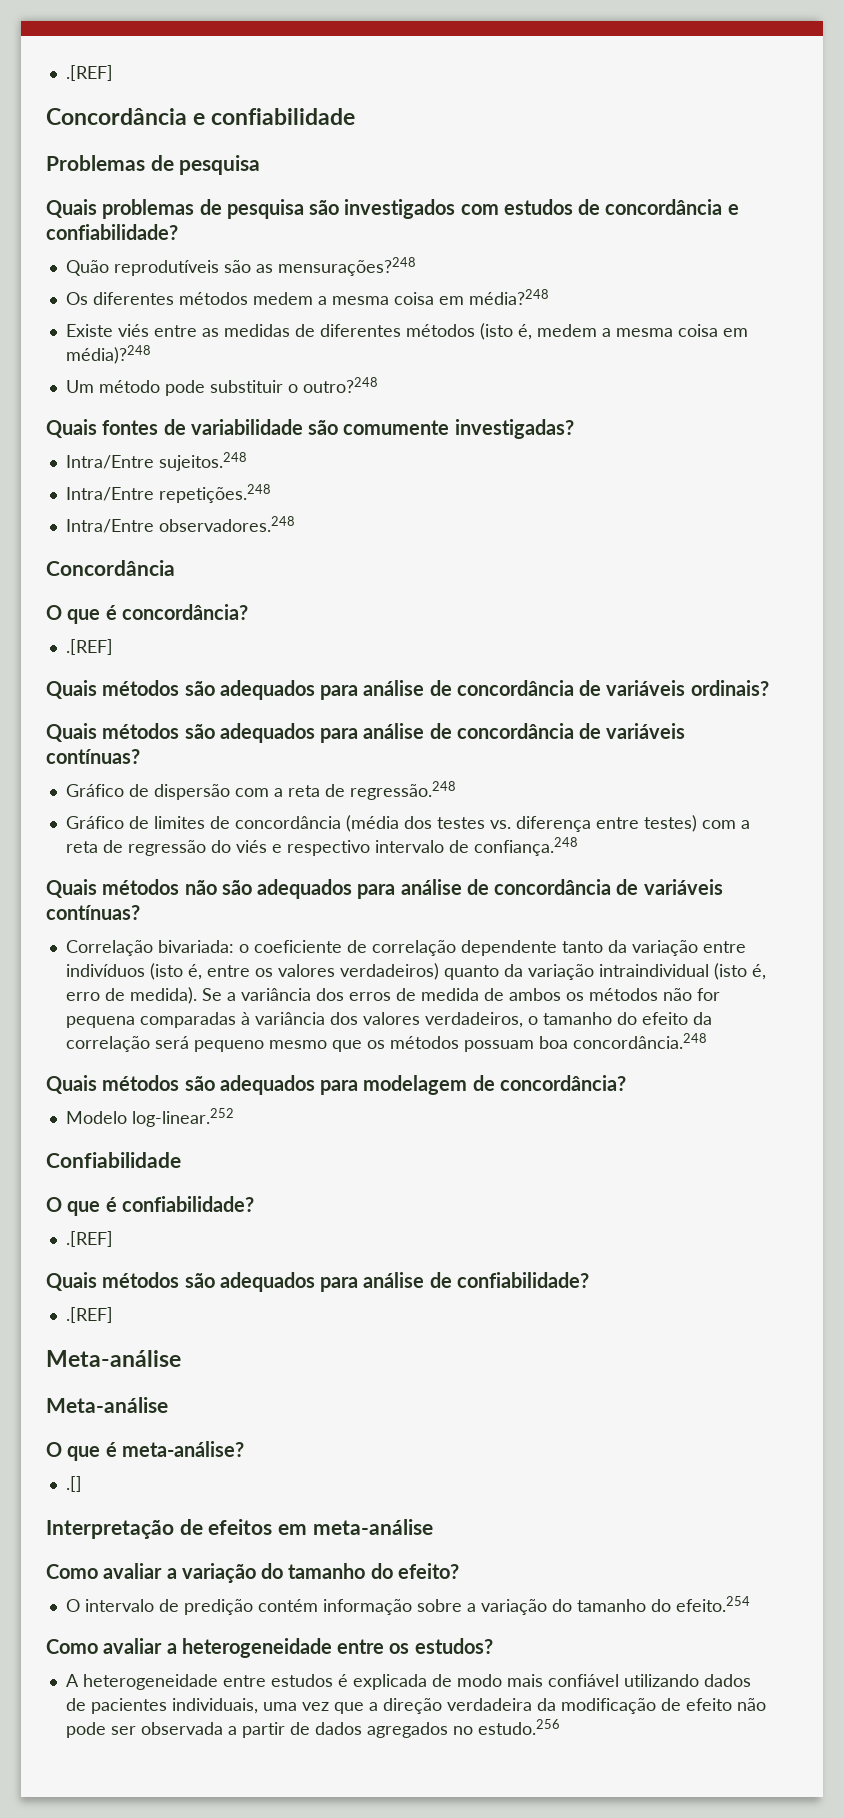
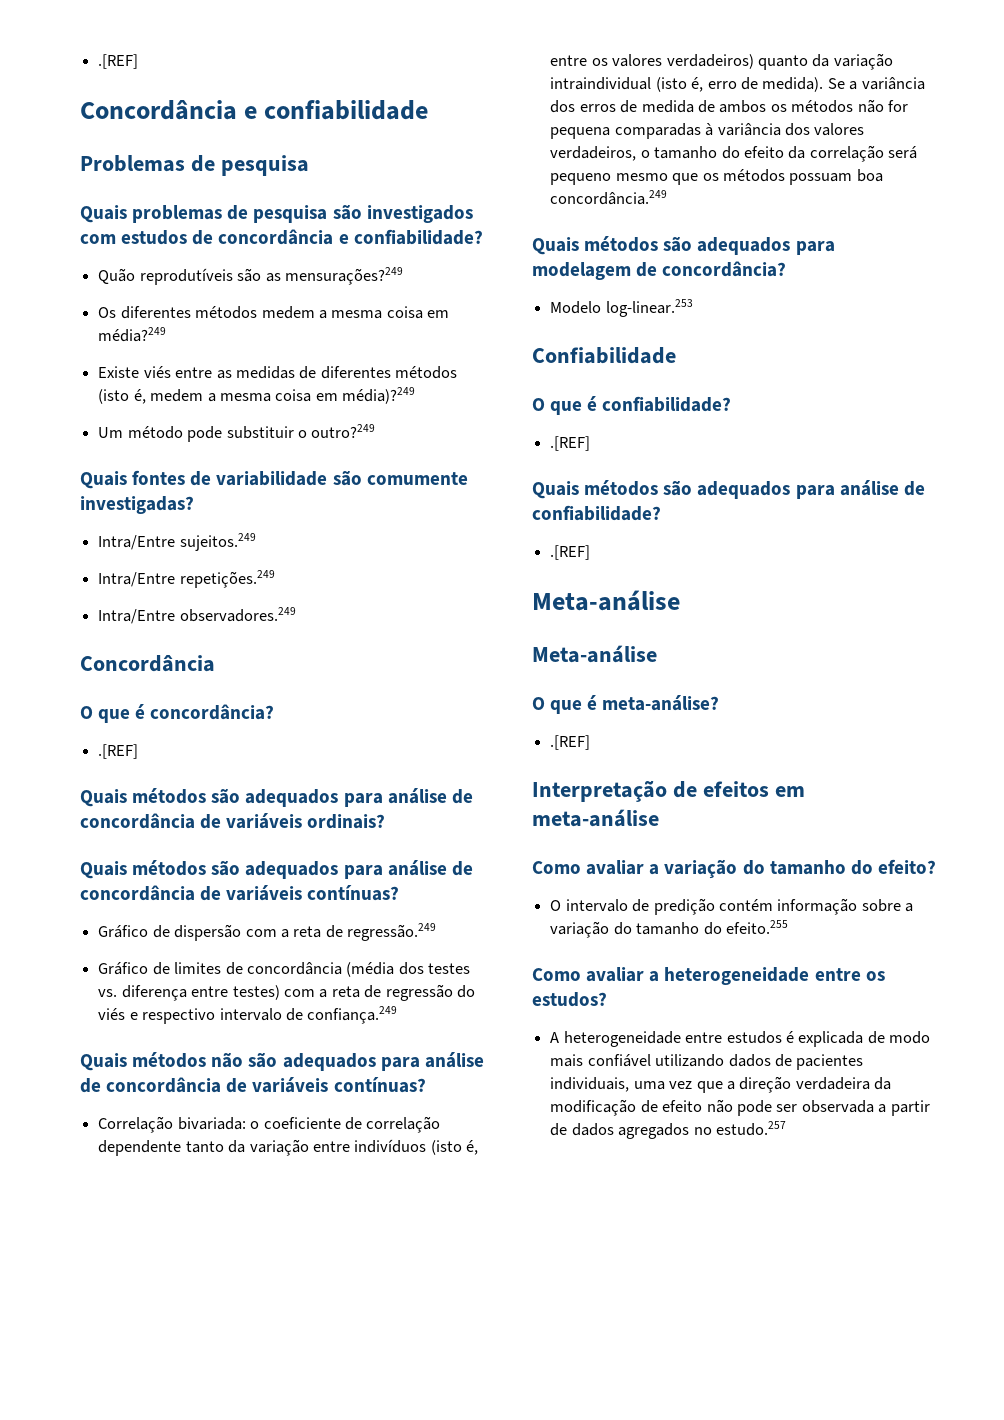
- Quão reprodutíveis são as mensurações?248
+ Quão reprodutíveis são as mensurações?249
- Os diferentes métodos medem a mesma coisa em média?248
+ Os diferentes métodos medem a mesma coisa em média?249
- Existe viés entre as medidas de diferentes métodos (isto é, medem a mesma coisa em média)?248
+ Existe viés entre as medidas de diferentes métodos (isto é, medem a mesma coisa em média)?249
- Um método pode substituir o outro?248
+ Um método pode substituir o outro?249
- Intra/Entre sujeitos.248
- Intra/Entre repetições.248
- Intra/Entre observadores.248
+ Intra/Entre sujeitos.249
+ Intra/Entre repetições.249
+ Intra/Entre observadores.249
- Gráfico de dispersão com a reta de regressão.248
+ Gráfico de dispersão com a reta de regressão.249
- Gráfico de limites de concordância (média dos testes vs. diferença entre testes) com a reta de regressão do viés e respectivo intervalo de confiança.248
+ Gráfico de limites de concordância (média dos testes vs. diferença entre testes) com a reta de regressão do viés e respectivo intervalo de confiança.249
- Se a variância dos erros de medida de ambos os métodos não for pequena comparadas à variância dos valores verdadeiros, o tamanho do efeito da correlação será pequeno mesmo que os métodos possuam boa concordância.248
+ Se a variância dos erros de medida de ambos os métodos não for pequena comparadas à variância dos valores verdadeiros, o tamanho do efeito da correlação será pequeno mesmo que os métodos possuam boa concordância.249
- Modelo log-linear.252
+ Modelo log-linear.253
  O que é meta-análise?
- .[]
+ .[REF]
- O intervalo de predição contém informação sobre a variação do tamanho do efeito.254
+ O intervalo de predição contém informação sobre a variação do tamanho do efeito.255
- A heterogeneidade entre estudos é explicada de modo mais confiável utilizando dados de pacientes individuais, uma vez que a direção verdadeira da modificação de efeito não pode ser observada a partir de dados agregados no estudo.256
+ A heterogeneidade entre estudos é explicada de modo mais confiável utilizando dados de pacientes individuais, uma vez que a direção verdadeira da modificação de efeito não pode ser observada a partir de dados agregados no estudo.257

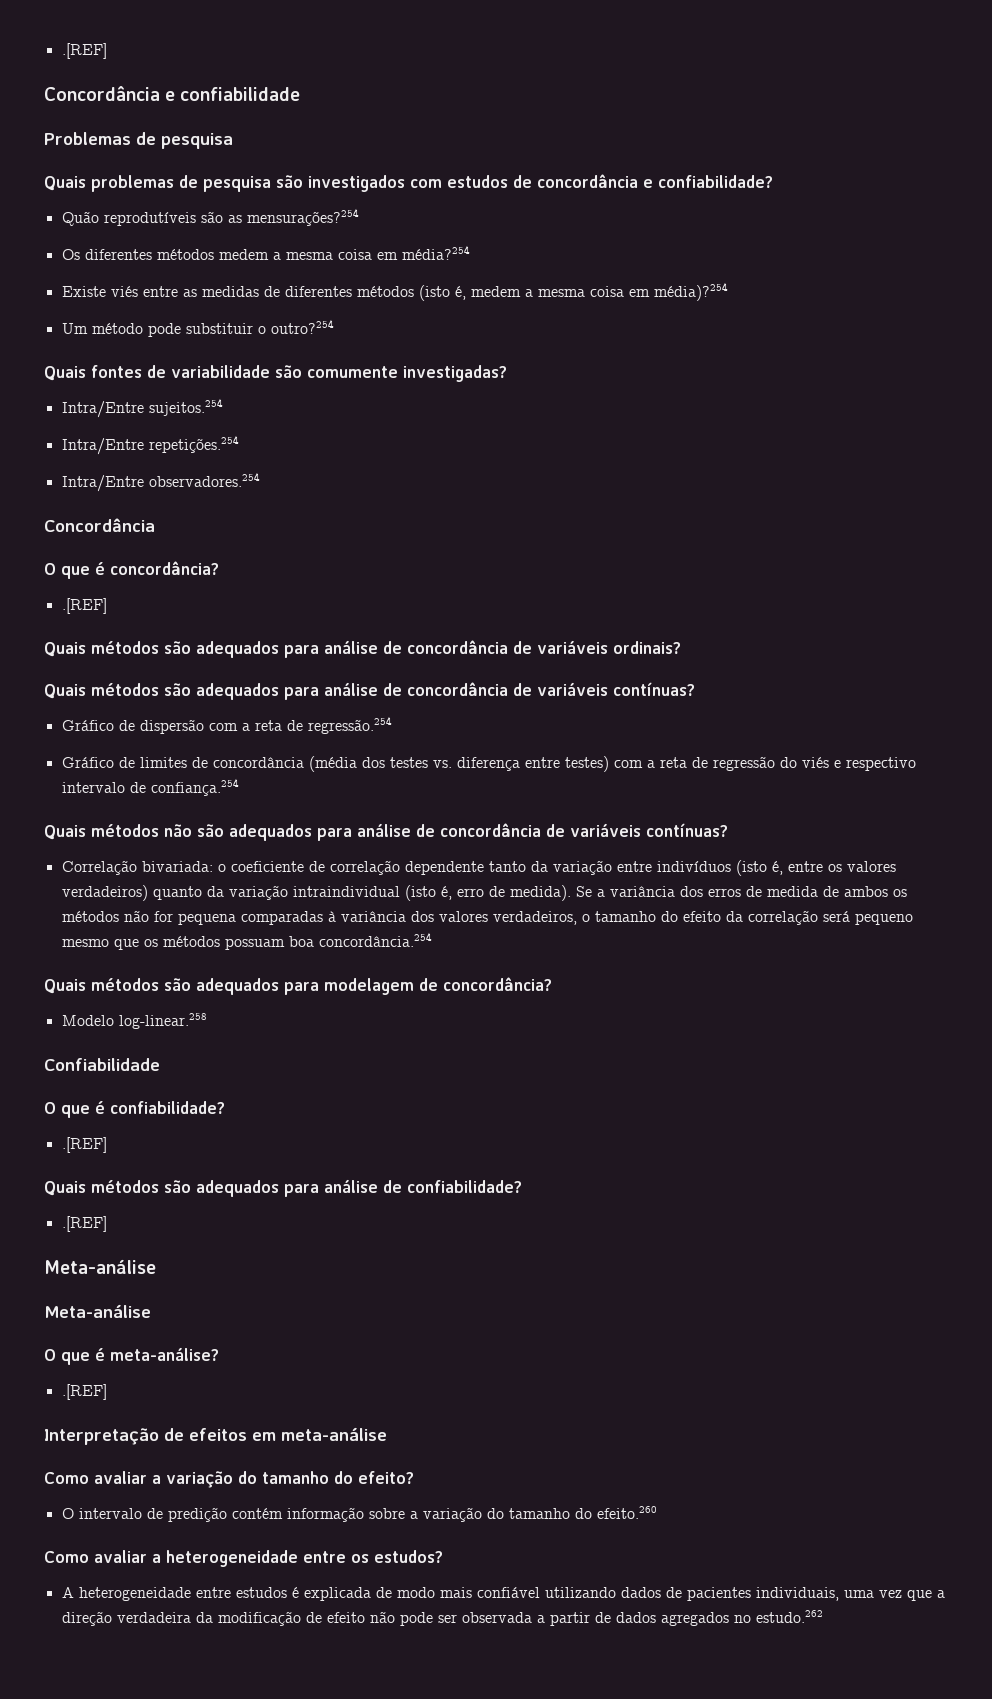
- Quão reprodutíveis são as mensurações?249
+ Quão reprodutíveis são as mensurações?254
- Os diferentes métodos medem a mesma coisa em média?249
+ Os diferentes métodos medem a mesma coisa em média?254
- Existe viés entre as medidas de diferentes métodos (isto é, medem a mesma coisa em média)?249
+ Existe viés entre as medidas de diferentes métodos (isto é, medem a mesma coisa em média)?254
- Um método pode substituir o outro?249
+ Um método pode substituir o outro?254
- Intra/Entre sujeitos.249
- Intra/Entre repetições.249
- Intra/Entre observadores.249
+ Intra/Entre sujeitos.254
+ Intra/Entre repetições.254
+ Intra/Entre observadores.254
- Gráfico de dispersão com a reta de regressão.249
+ Gráfico de dispersão com a reta de regressão.254
- Gráfico de limites de concordância (média dos testes vs. diferença entre testes) com a reta de regressão do viés e respectivo intervalo de confiança.249
+ Gráfico de limites de concordância (média dos testes vs. diferença entre testes) com a reta de regressão do viés e respectivo intervalo de confiança.254
- Se a variância dos erros de medida de ambos os métodos não for pequena comparadas à variância dos valores verdadeiros, o tamanho do efeito da correlação será pequeno mesmo que os métodos possuam boa concordância.249
+ Se a variância dos erros de medida de ambos os métodos não for pequena comparadas à variância dos valores verdadeiros, o tamanho do efeito da correlação será pequeno mesmo que os métodos possuam boa concordância.254
- Modelo log-linear.253
+ Modelo log-linear.258
- O intervalo de predição contém informação sobre a variação do tamanho do efeito.255
+ O intervalo de predição contém informação sobre a variação do tamanho do efeito.260
- A heterogeneidade entre estudos é explicada de modo mais confiável utilizando dados de pacientes individuais, uma vez que a direção verdadeira da modificação de efeito não pode ser observada a partir de dados agregados no estudo.257
+ A heterogeneidade entre estudos é explicada de modo mais confiável utilizando dados de pacientes individuais, uma vez que a direção verdadeira da modificação de efeito não pode ser observada a partir de dados agregados no estudo.262

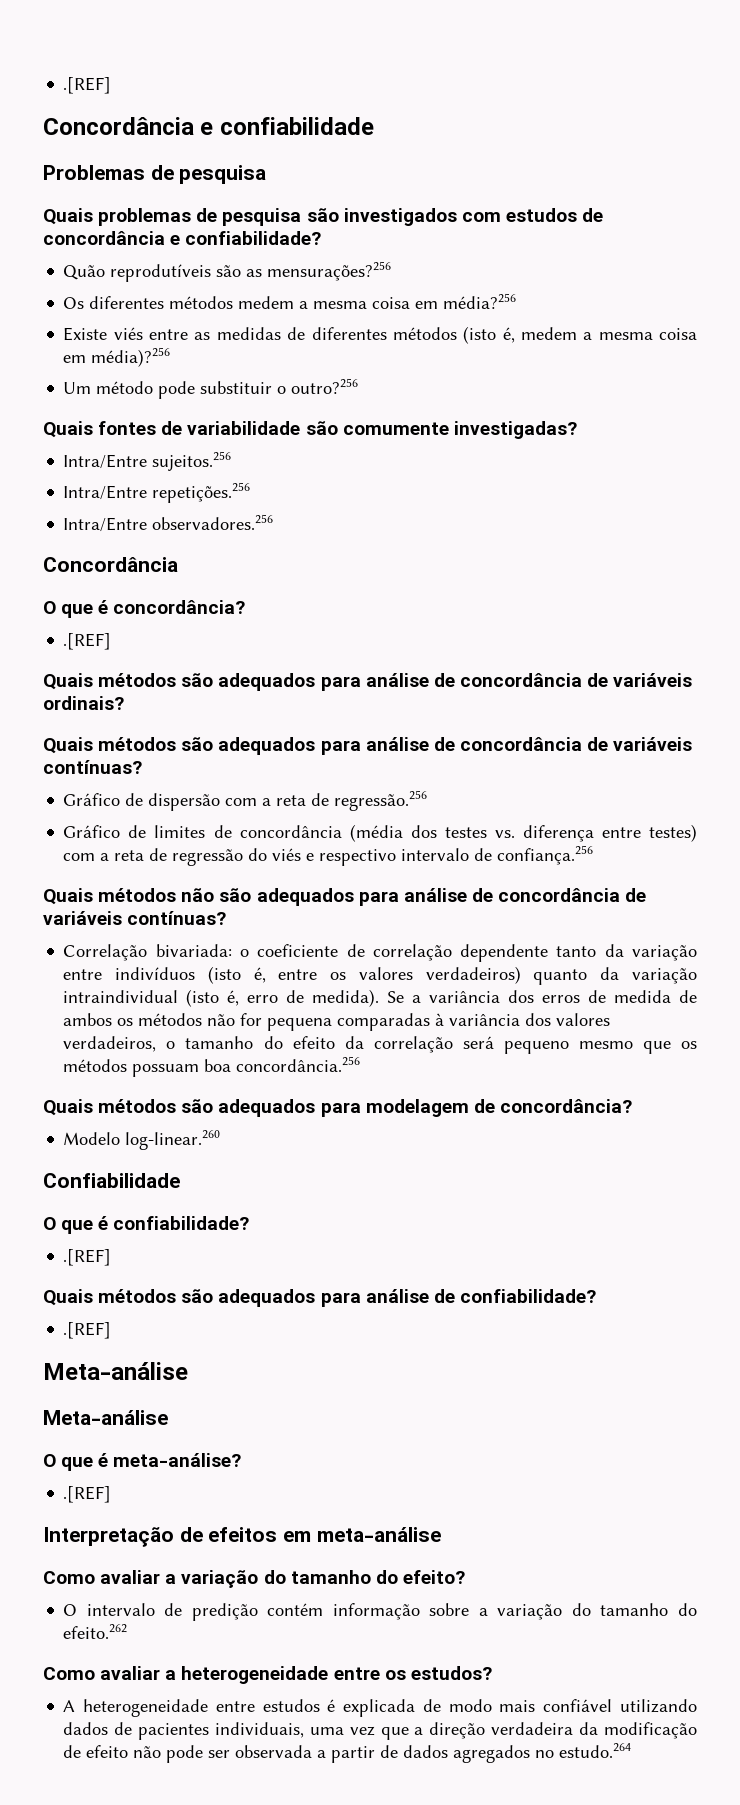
- Quão reprodutíveis são as mensurações?254
+ Quão reprodutíveis são as mensurações?256
- Os diferentes métodos medem a mesma coisa em média?254
+ Os diferentes métodos medem a mesma coisa em média?256
- Existe viés entre as medidas de diferentes métodos (isto é, medem a mesma coisa em média)?254
+ Existe viés entre as medidas de diferentes métodos (isto é, medem a mesma coisa em média)?256
- Um método pode substituir o outro?254
+ Um método pode substituir o outro?256
- Intra/Entre sujeitos.254
- Intra/Entre repetições.254
- Intra/Entre observadores.254
+ Intra/Entre sujeitos.256
+ Intra/Entre repetições.256
+ Intra/Entre observadores.256
- Gráfico de dispersão com a reta de regressão.254
+ Gráfico de dispersão com a reta de regressão.256
- Gráfico de limites de concordância (média dos testes vs. diferença entre testes) com a reta de regressão do viés e respectivo intervalo de confiança.254
+ Gráfico de limites de concordância (média dos testes vs. diferença entre testes) com a reta de regressão do viés e respectivo intervalo de confiança.256
- Se a variância dos erros de medida de ambos os métodos não for pequena comparadas à variância dos valores verdadeiros, o tamanho do efeito da correlação será pequeno mesmo que os métodos possuam boa concordância.254
+ Se a variância dos erros de medida de ambos os métodos não for pequena comparadas à variância dos valores verdadeiros, o tamanho do efeito da correlação será pequeno mesmo que os métodos possuam boa concordância.256
- Modelo log-linear.258
+ Modelo log-linear.260
- O intervalo de predição contém informação sobre a variação do tamanho do efeito.260
+ O intervalo de predição contém informação sobre a variação do tamanho do efeito.262
- A heterogeneidade entre estudos é explicada de modo mais confiável utilizando dados de pacientes individuais, uma vez que a direção verdadeira da modificação de efeito não pode ser observada a partir de dados agregados no estudo.262
+ A heterogeneidade entre estudos é explicada de modo mais confiável utilizando dados de pacientes individuais, uma vez que a direção verdadeira da modificação de efeito não pode ser observada a partir de dados agregados no estudo.264

